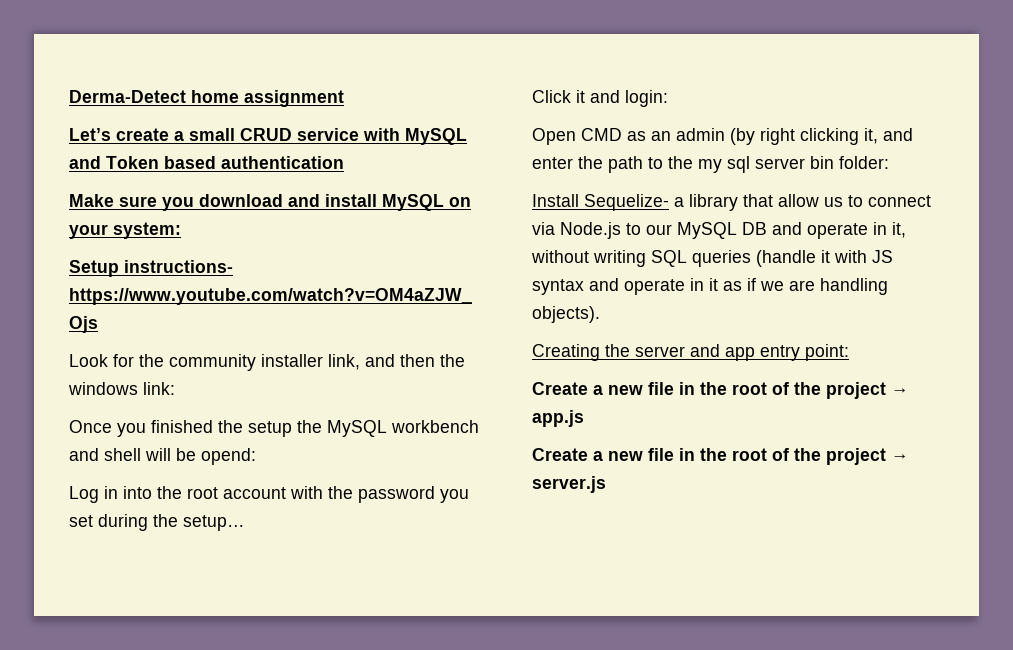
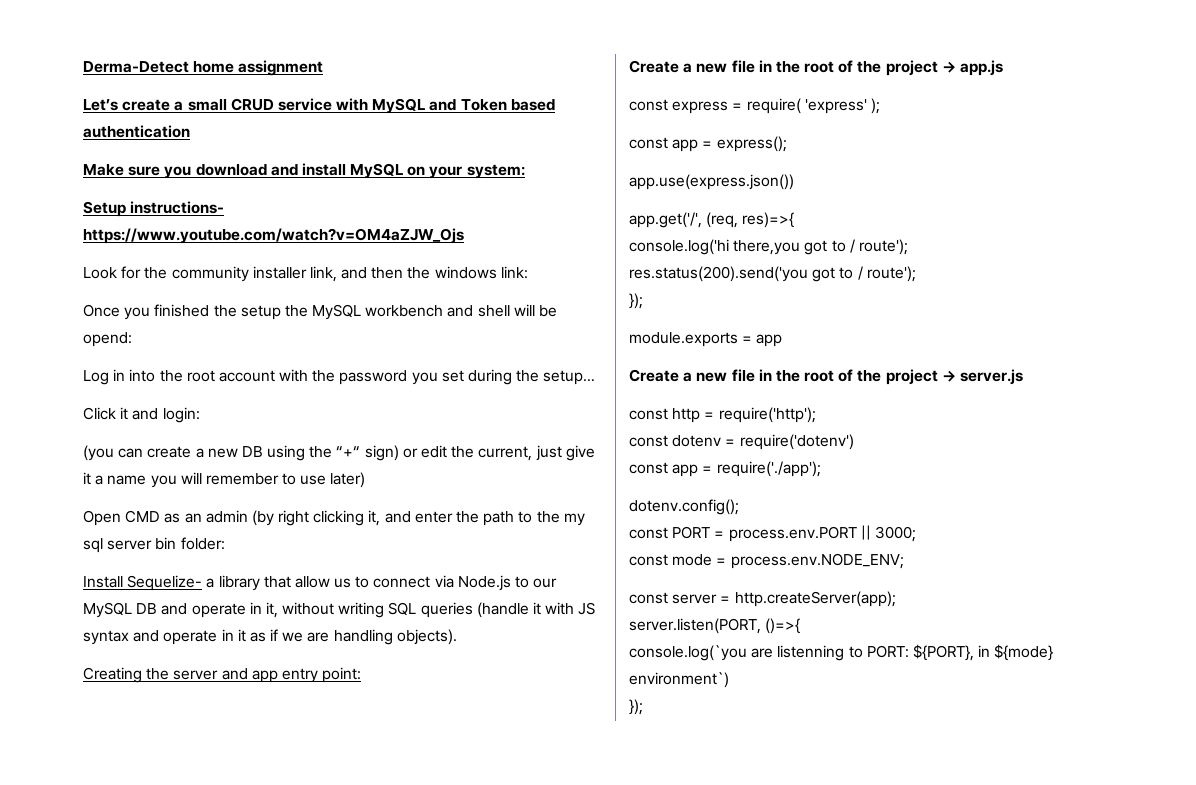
+ (you can create a new DB using the “+“ sign) or edit the current, just give it a name you will remember to use later)
+ const express = require( 'express' );
+ const app = express();
+ app.use(express.json())
+ app.get('/', (req, res)=>{
+ console.log('hi there,you got to / route');
+ res.status(200).send('you got to / route');
+ });
+ module.exports = app
+ const http = require('http');
+ const dotenv = require('dotenv')
+ const app = require('./app');
+ dotenv.config();
+ const PORT = process.env.PORT || 3000;
+ const mode = process.env.NODE_ENV;
+ const server = http.createServer(app);
+ server.listen(PORT, ()=>{
+ console.log(`you are listenning to PORT: ${PORT}, in ${mode} environment`)
+ });

